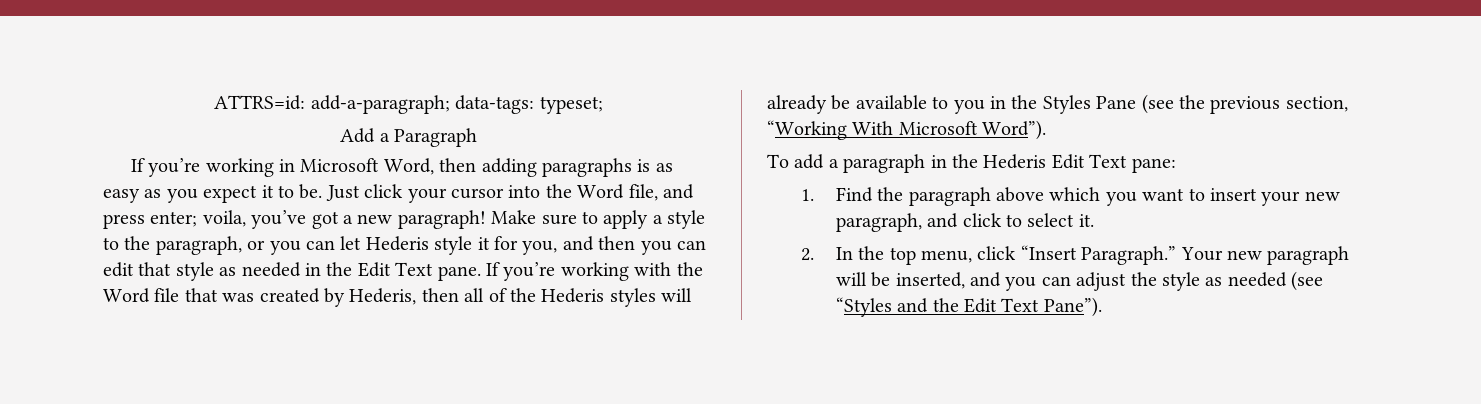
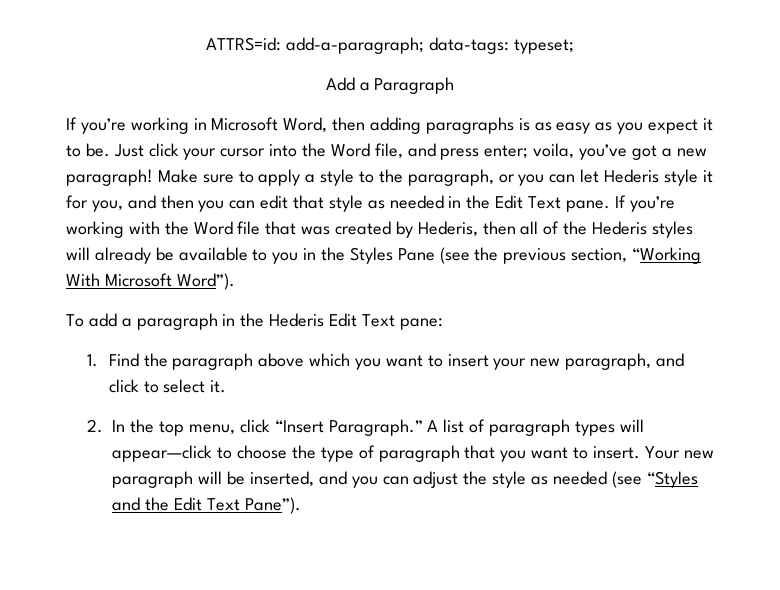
+ A list of paragraph types will appear—click to choose the type of paragraph that you want to insert.

